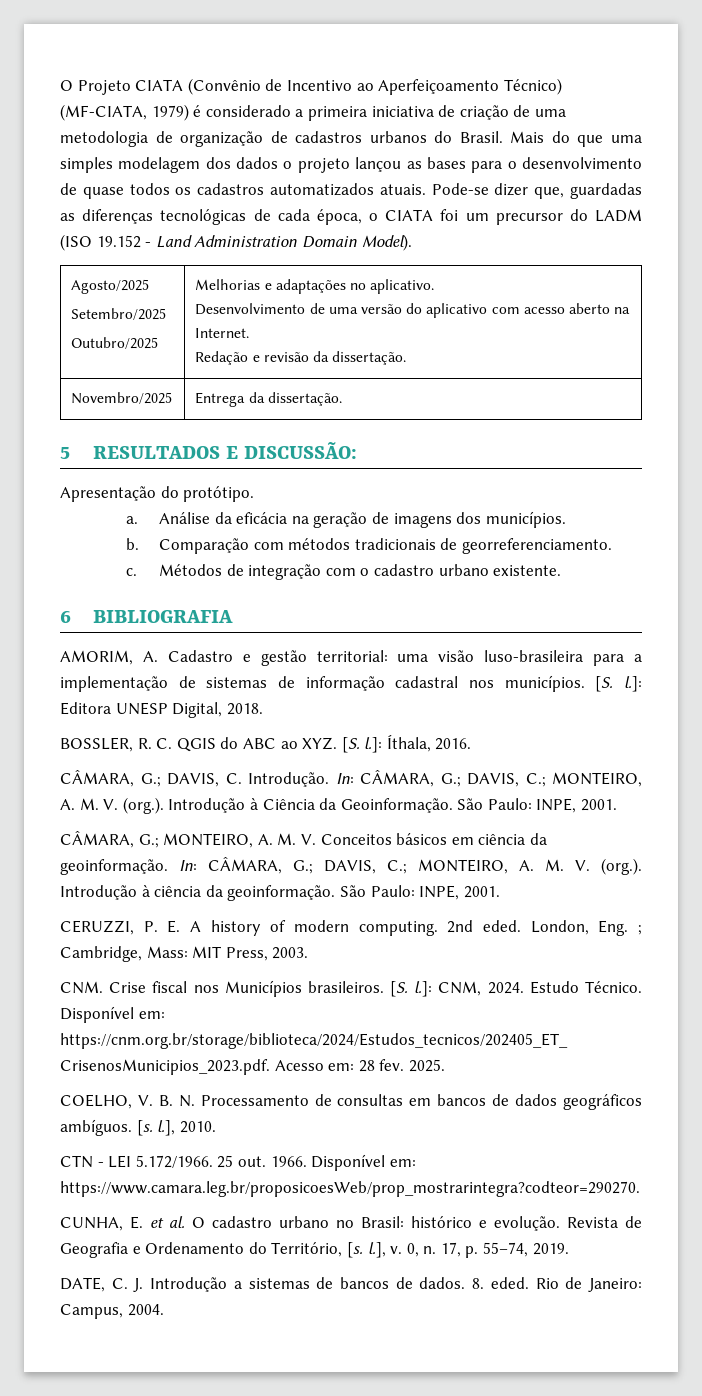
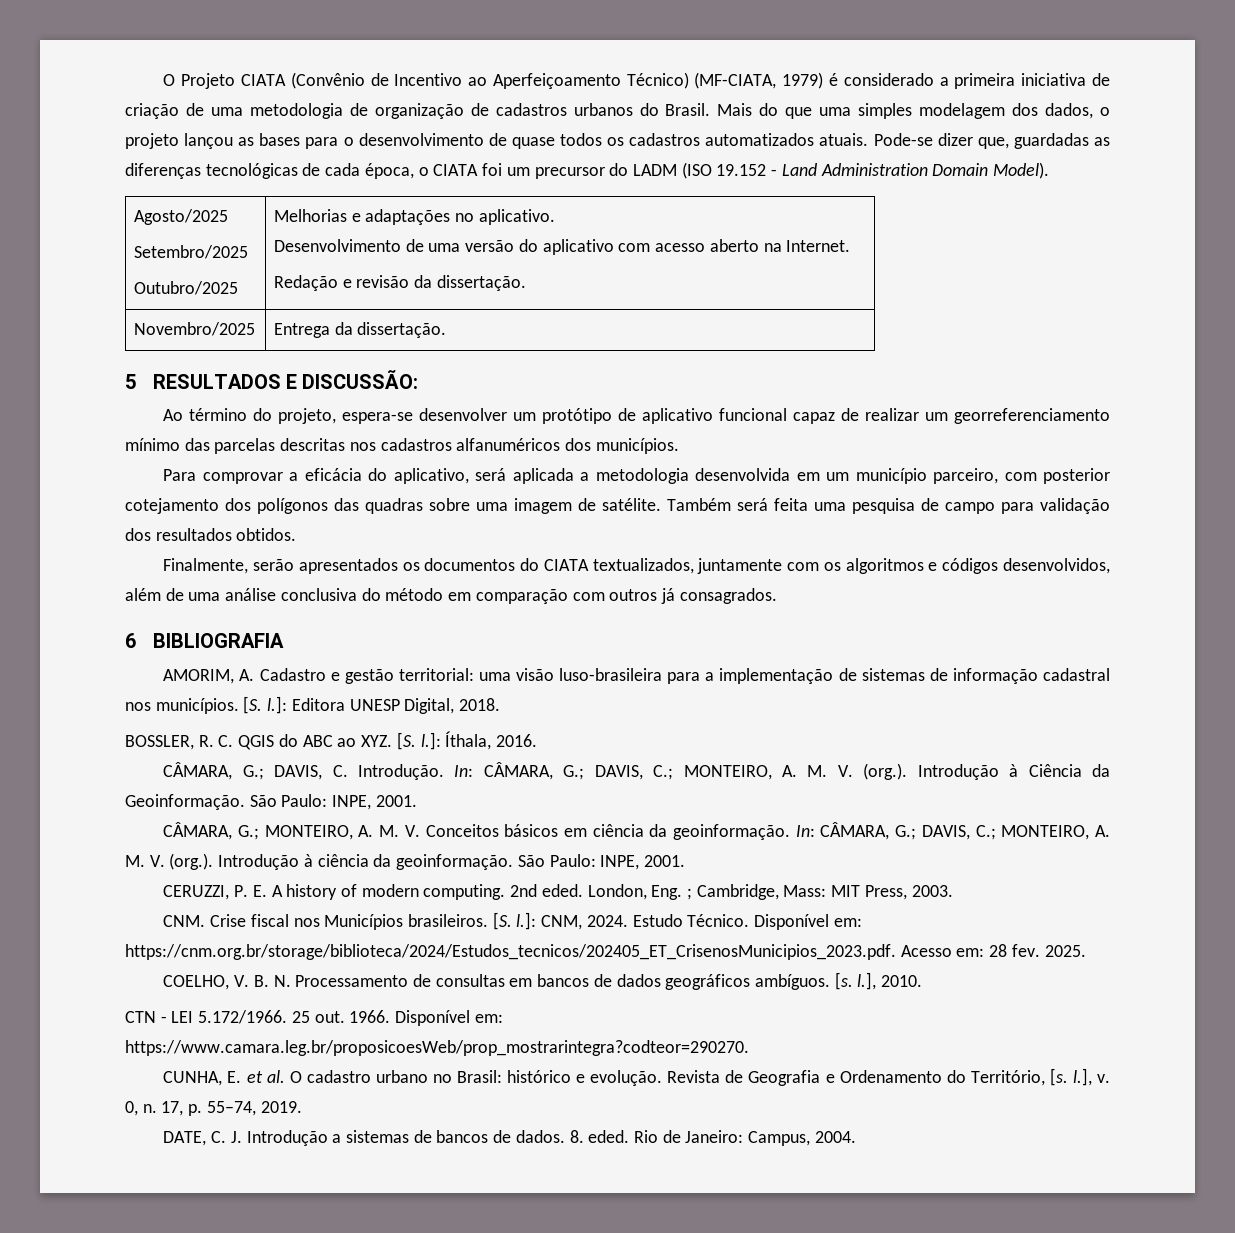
- Mais do que uma simples modelagem dos dados o projeto lançou as bases para o desenvolvimento de quase todos os cadastros automatizados atuais.
+ Mais do que uma simples modelagem dos dados, o projeto lançou as bases para o desenvolvimento de quase todos os cadastros automatizados atuais.
- Apresentação do protótipo.
- a. Análise da eficácia na geração de imagens dos municípios.
- b. Comparação com métodos tradicionais de georreferenciamento.
- c. Métodos de integração com o cadastro urbano existente.
+ Ao término do projeto, espera-se desenvolver um protótipo de aplicativo funcional capaz de realizar um georreferenciamento mínimo das parcelas descritas nos cadastros alfanuméricos dos municípios.
+ Para comprovar a eficácia do aplicativo, será aplicada a metodologia desenvolvida em um município parceiro, com posterior cotejamento dos polígonos das quadras sobre uma imagem de satélite. Também será feita uma pesquisa de campo para validação dos resultados obtidos.
+ Finalmente, serão apresentados os documentos do CIATA textualizados, juntamente com os algoritmos e códigos desenvolvidos, além de uma análise conclusiva do método em comparação com outros já consagrados.

